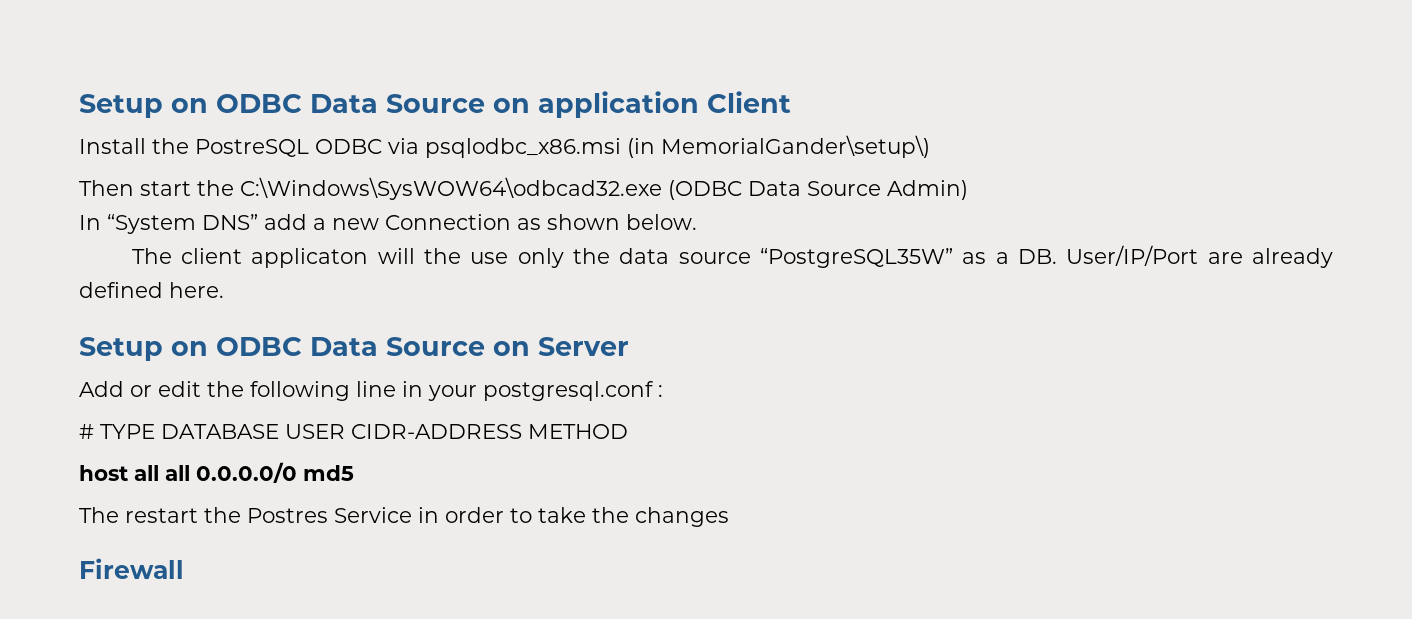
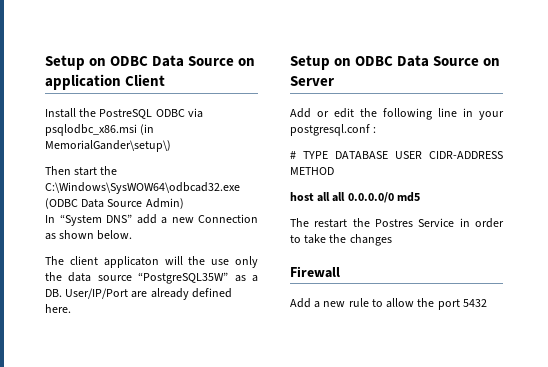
+ Add a new rule to allow the port 5432

